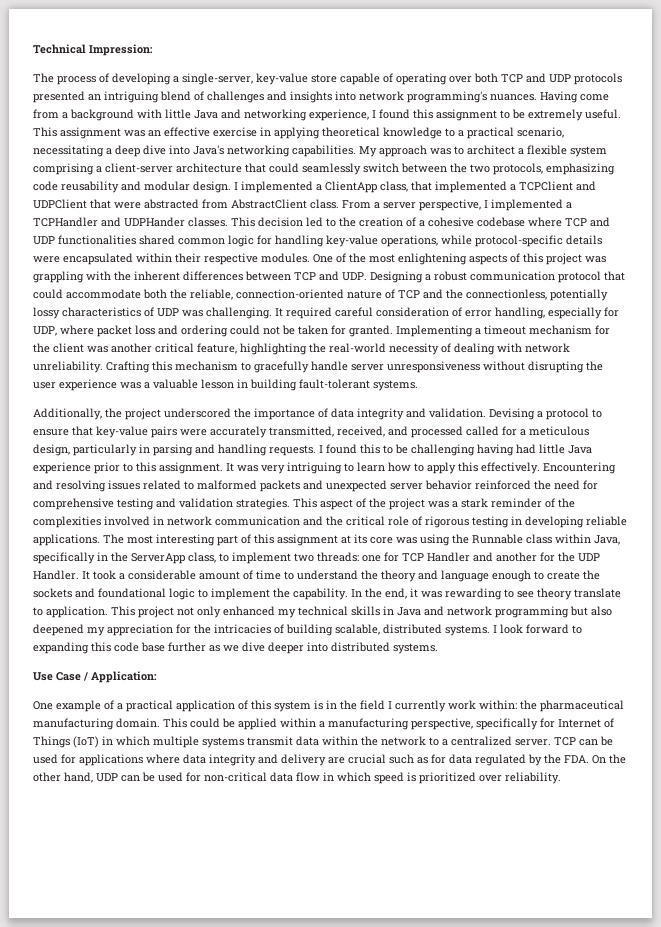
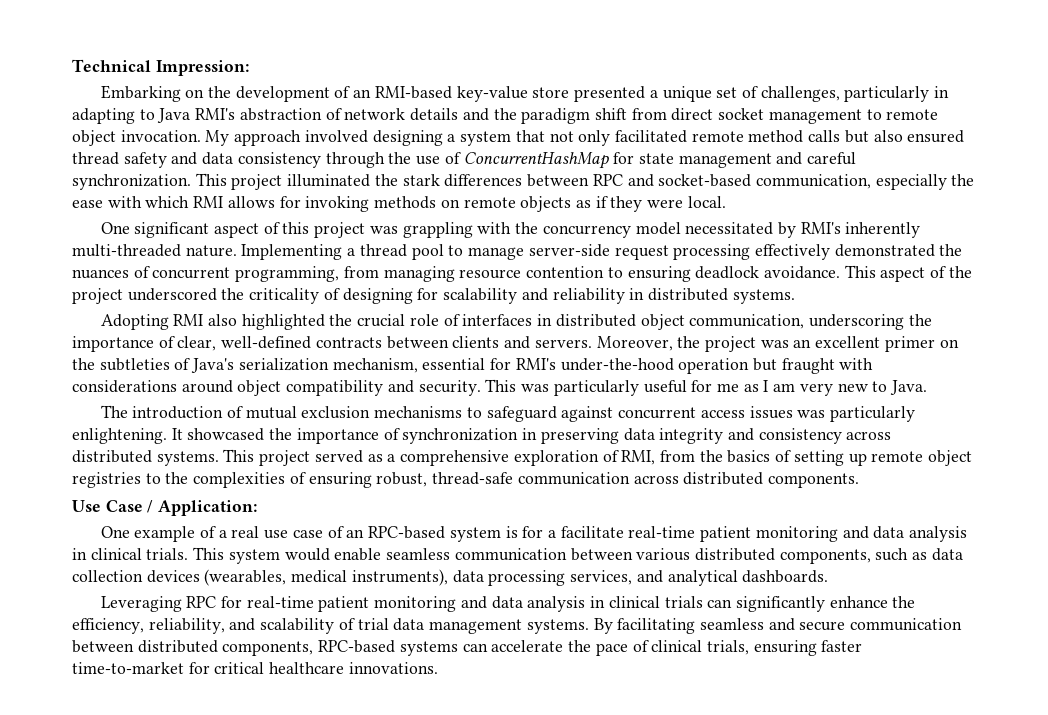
- The process of developing a single-server, key-value store capable of operating over both TCP and UDP protocols presented an intriguing blend of challenges and insights into network programming's nuances. Having come from a background with little Java and networking experience, I found this assignment to be extremely useful. This assignment was an effective exercise in applying theoretical knowledge to a practical scenario, necessitating a deep dive into Java's networking capabilities. My approach was to architect a flexible system comprising a client-server architecture that could seamlessly switch between the two protocols, emphasizing code reusability and modular design. I implemented a ClientApp class, that implemented a TCPClient and UDPClient that were abstracted from AbstractClient class. From a server perspective, I implemented a TCPHandler and UDPHander classes. This decision led to the creation of a cohesive codebase where TCP and UDP functionalities shared common logic for handling key-value operations, while protocol-specific details were encapsulated within their respective modules. One of the most enlightening aspects of this project was grappling with the inherent differences between TCP and UDP. Designing a robust communication protocol that could accommodate both the reliable, connection-oriented nature of TCP and the connectionless, potentially lossy characteristics of UDP was challenging. It required careful consideration of error handling, especially for UDP, where packet loss and ordering could not be taken for granted. Implementing a timeout mechanism for the client was another critical feature, highlighting the real-world necessity of dealing with network unreliability. Crafting this mechanism to gracefully handle server unresponsiveness without disrupting the user experience was a valuable lesson in building fault-tolerant systems.
- Additionally, the project underscored the importance of data integrity and validation. Devising a protocol to ensure that key-value pairs were accurately transmitted, received, and processed called for a meticulous design, particularly in parsing and handling requests. I found this to be challenging having had little Java experience prior to this assignment. It was very intriguing to learn how to apply this effectively. Encountering and resolving issues related to malformed packets and unexpected server behavior reinforced the need for comprehensive testing and validation strategies.
+ Embarking on the development of an RMI-based key-value store presented a unique set of challenges, particularly in adapting to Java RMI's abstraction of network details and the paradigm shift from direct socket management to remote object invocation. My approach involved designing a system that not only facilitated remote method calls but also ensured thread safety and data consistency through the use of ConcurrentHashMap for state management and careful synchronization. This project illuminated the stark differences between RPC and socket-based communication, especially the ease with which RMI allows for invoking methods on remote objects as if they were local.
+ One significant aspect of this project was grappling with the concurrency model necessitated by RMI's inherently multi-threaded nature. Implementing a thread pool to manage server-side request processing effectively demonstrated the nuances of concurrent programming, from managing resource contention to ensuring deadlock avoidance.
- This aspect of the project was a stark reminder of the complexities involved in network communication and the critical role of rigorous testing in developing reliable applications. The most interesting part of this assignment at its core was using the Runnable class within Java, specifically in the ServerApp class, to implement two threads: one for TCP Handler and another for the UDP Handler. It took a considerable amount of time to understand the theory and language enough to create the sockets and foundational logic to implement the capability. In the end, it was rewarding to see theory translate to application. This project not only enhanced my technical skills in Java and network programming but also deepened my appreciation for the intricacies of building scalable, distributed systems. I look forward to expanding this code base further as we dive deeper into distributed systems.
+ This aspect of the project underscored the criticality of designing for scalability and reliability in distributed systems.
+ Adopting RMI also highlighted the crucial role of interfaces in distributed object communication, underscoring the importance of clear, well-defined contracts between clients and servers. Moreover, the project was an excellent primer on the subtleties of Java's serialization mechanism, essential for RMI's under-the-hood operation but fraught with considerations around object compatibility and security. This was particularly useful for me as I am very new to Java.
+ The introduction of mutual exclusion mechanisms to safeguard against concurrent access issues was particularly enlightening. It showcased the importance of synchronization in preserving data integrity and consistency across distributed systems. This project served as a comprehensive exploration of RMI, from the basics of setting up remote object registries to the complexities of ensuring robust, thread-safe communication across distributed components.
- One example of a practical application of this system is in the field I currently work within: the pharmaceutical manufacturing domain. This could be applied within a manufacturing perspective, specifically for Internet of Things (IoT) in which multiple systems transmit data within the network to a centralized server. TCP can be used for applications where data integrity and delivery are crucial such as for data regulated by the FDA. On the other hand, UDP can be used for non-critical data flow in which speed is prioritized over reliability.
+ One example of a real use case of an RPC-based system is for a facilitate real-time patient monitoring and data analysis in clinical trials. This system would enable seamless communication between various distributed components, such as data collection devices (wearables, medical instruments), data processing services, and analytical dashboards.
+ Leveraging RPC for real-time patient monitoring and data analysis in clinical trials can significantly enhance the efficiency, reliability, and scalability of trial data management systems. By facilitating seamless and secure communication between distributed components, RPC-based systems can accelerate the pace of clinical trials, ensuring faster time-to-market for critical healthcare innovations.

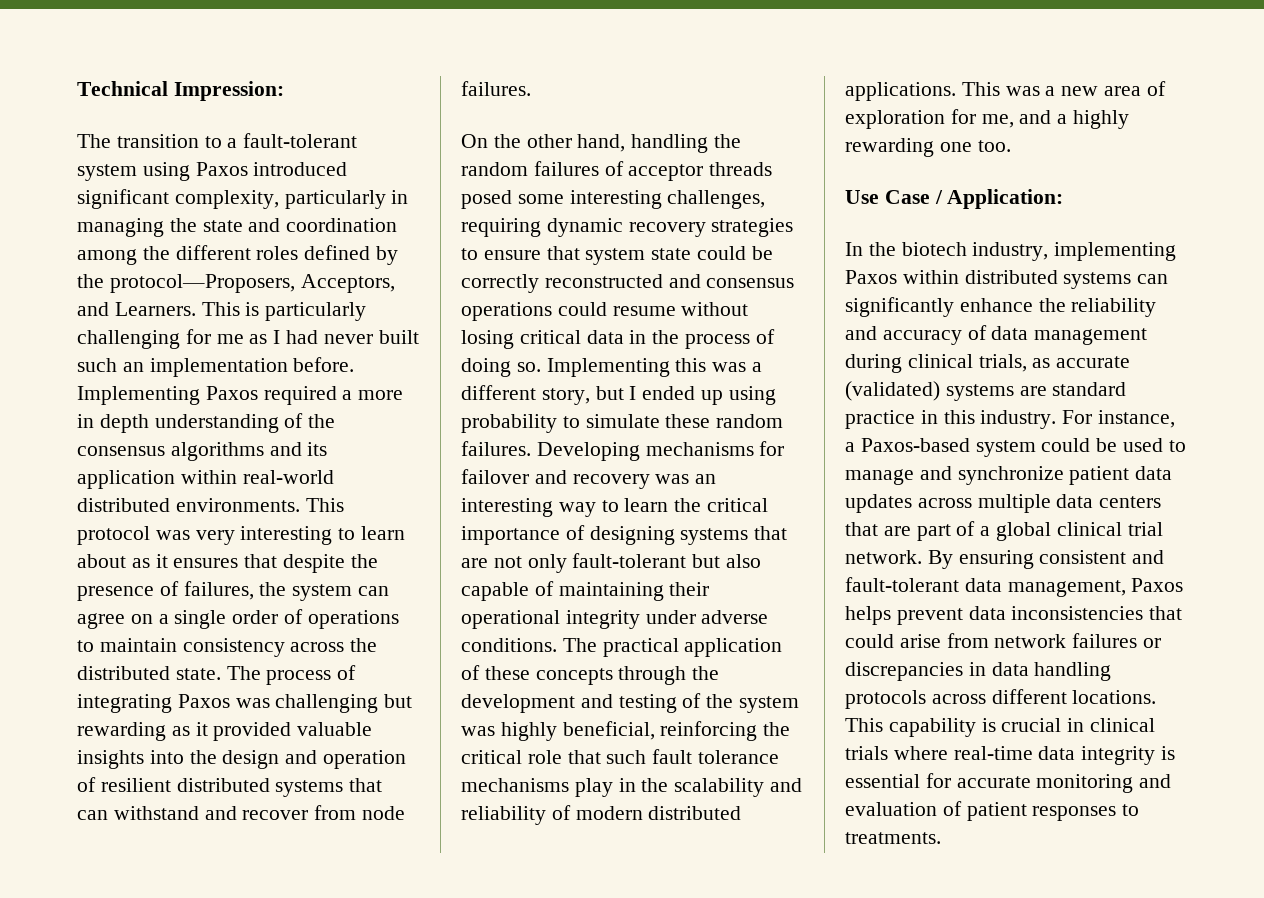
- Embarking on the development of an RMI-based key-value store presented a unique set of challenges, particularly in adapting to Java RMI's abstraction of network details and the paradigm shift from direct socket management to remote object invocation. My approach involved designing a system that not only facilitated remote method calls but also ensured thread safety and data consistency through the use of ConcurrentHashMap for state management and careful synchronization. This project illuminated the stark differences between RPC and socket-based communication, especially the ease with which RMI allows for invoking methods on remote objects as if they were local.
- One significant aspect of this project was grappling with the concurrency model necessitated by RMI's inherently multi-threaded nature. Implementing a thread pool to manage server-side request processing effectively demonstrated the nuances of concurrent programming, from managing resource contention to ensuring deadlock avoidance. This aspect of the project underscored the criticality of designing for scalability and reliability in distributed systems.
- Adopting RMI also highlighted the crucial role of interfaces in distributed object communication, underscoring the importance of clear, well-defined contracts between clients and servers. Moreover, the project was an excellent primer on the subtleties of Java's serialization mechanism, essential for RMI's under-the-hood operation but fraught with considerations around object compatibility and security. This was particularly useful for me as I am very new to Java.
- The introduction of mutual exclusion mechanisms to safeguard against concurrent access issues was particularly enlightening. It showcased the importance of synchronization in preserving data integrity and consistency across distributed systems. This project served as a comprehensive exploration of RMI, from the basics of setting up remote object registries to the complexities of ensuring robust, thread-safe communication across distributed components.
+ The transition to a fault-tolerant system using Paxos introduced significant complexity, particularly in managing the state and coordination among the different roles defined by the protocol—Proposers, Acceptors, and Learners. This is particularly challenging for me as I had never built such an implementation before. Implementing Paxos required a more in depth understanding of the consensus algorithms and its application within real-world distributed environments. This protocol was very interesting to learn about as it ensures that despite the presence of failures, the system can agree on a single order of operations to maintain consistency across the distributed state. The process of integrating Paxos was challenging but rewarding as it provided valuable insights into the design and operation of resilient distributed systems that can withstand and recover from node failures.
+ On the other hand, handling the random failures of acceptor threads posed some interesting challenges, requiring dynamic recovery strategies to ensure that system state could be correctly reconstructed and consensus operations could resume without losing critical data in the process of doing so. Implementing this was a different story, but I ended up using probability to simulate these random failures. Developing mechanisms for failover and recovery was an interesting way to learn the critical importance of designing systems that are not only fault-tolerant but also capable of maintaining their operational integrity under adverse conditions. The practical application of these concepts through the development and testing of the system was highly beneficial, reinforcing the critical role that such fault tolerance mechanisms play in the scalability and reliability of modern distributed applications. This was a new area of exploration for me, and a highly rewarding one too.
  Use Case / Application:
- One example of a real use case of an RPC-based system is for a facilitate real-time patient monitoring and data analysis in clinical trials. This system would enable seamless communication between various distributed components, such as data collection devices (wearables, medical instruments), data processing services, and analytical dashboards.
- Leveraging RPC for real-time patient monitoring and data analysis in clinical trials can significantly enhance the efficiency, reliability, and scalability of trial data management systems. By facilitating seamless and secure communication between distributed components, RPC-based systems can accelerate the pace of clinical trials, ensuring faster time-to-market for critical healthcare innovations.
+ In the biotech industry, implementing Paxos within distributed systems can significantly enhance the reliability and accuracy of data management during clinical trials, as accurate (validated) systems are standard practice in this industry. For instance, a Paxos-based system could be used to manage and synchronize patient data updates across multiple data centers that are part of a global clinical trial network. By ensuring consistent and fault-tolerant data management, Paxos helps prevent data inconsistencies that could arise from network failures or discrepancies in data handling protocols across different locations. This capability is crucial in clinical trials where real-time data integrity is essential for accurate monitoring and evaluation of patient responses to treatments.

